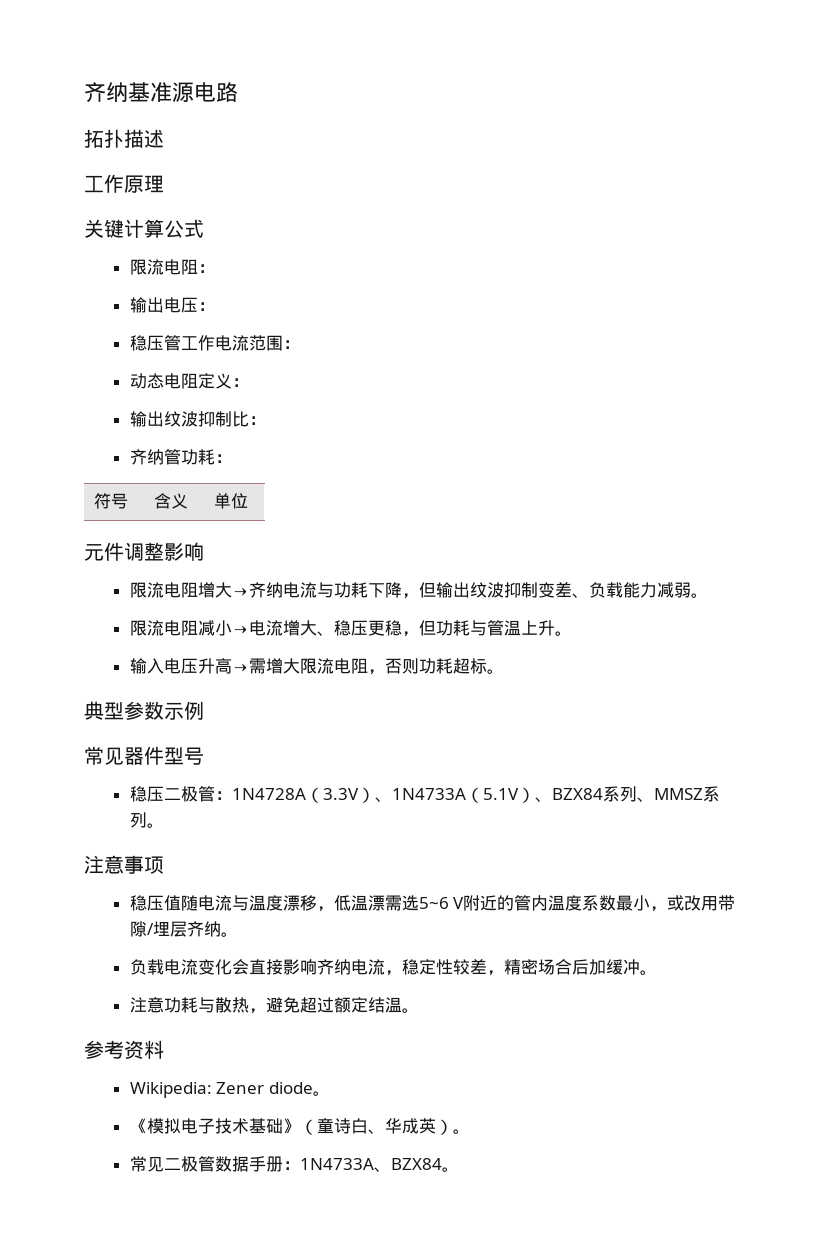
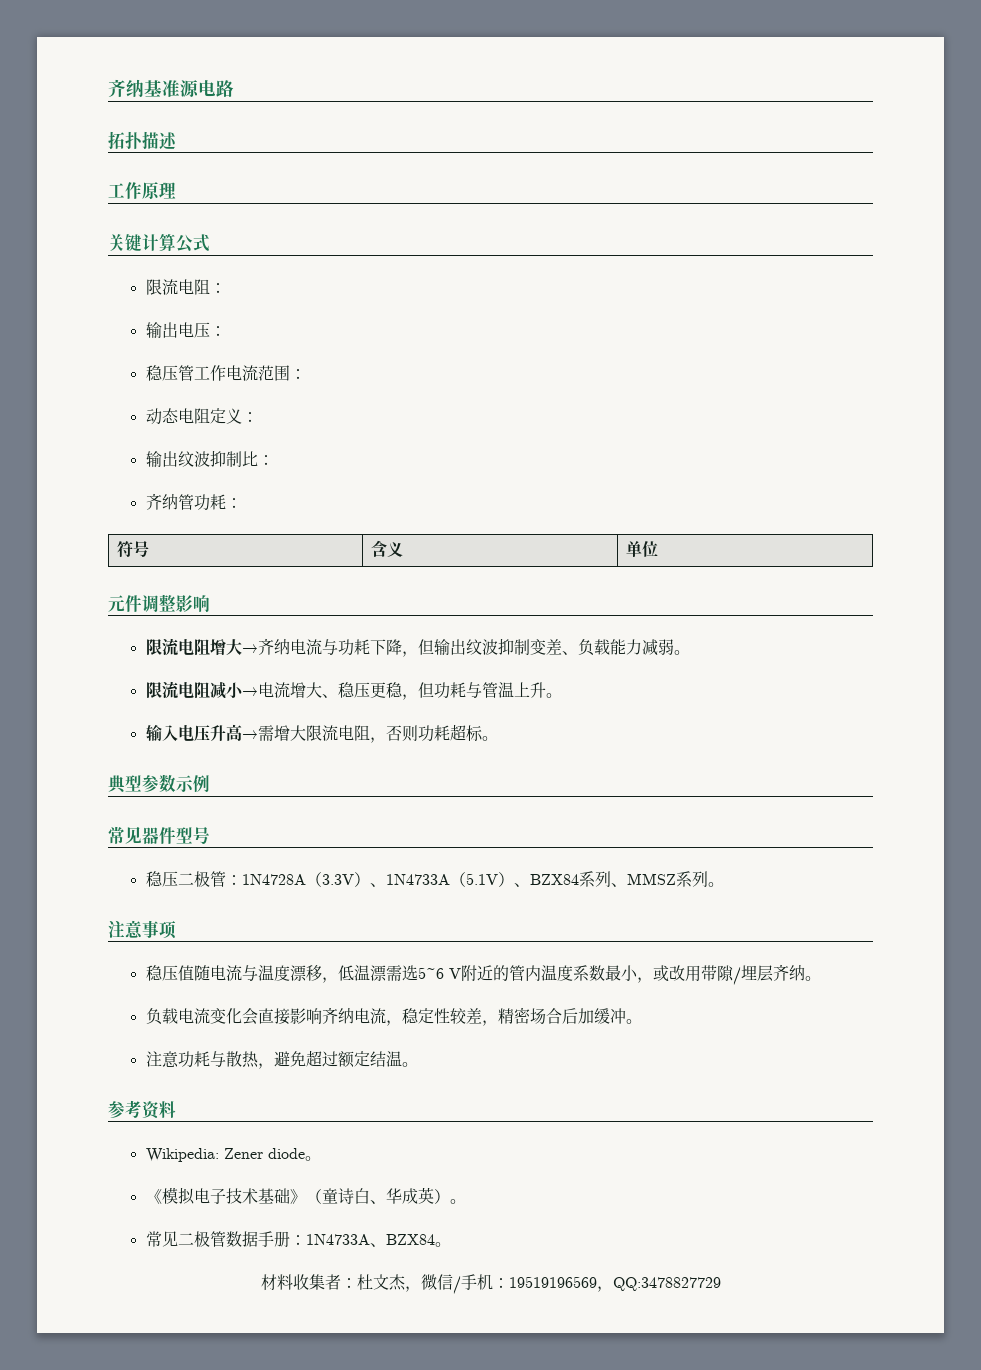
+ 材料收集者：杜文杰，微信/手机：19519196569，QQ:3478827729

